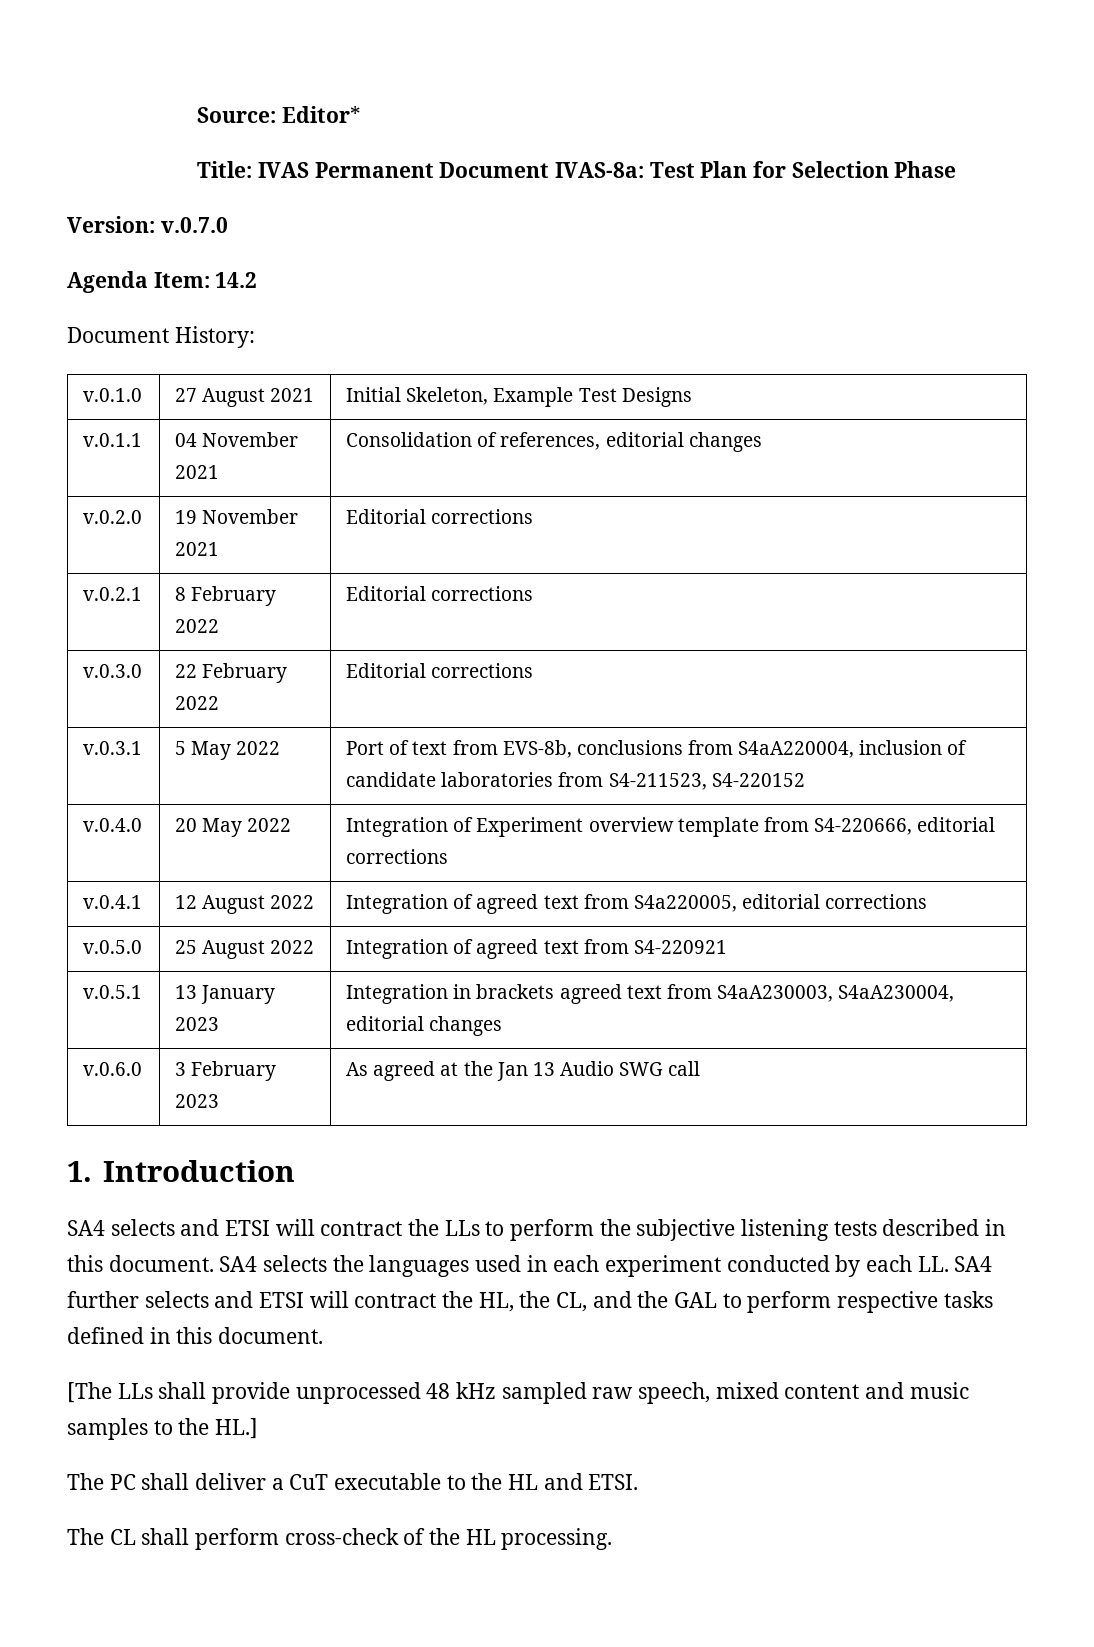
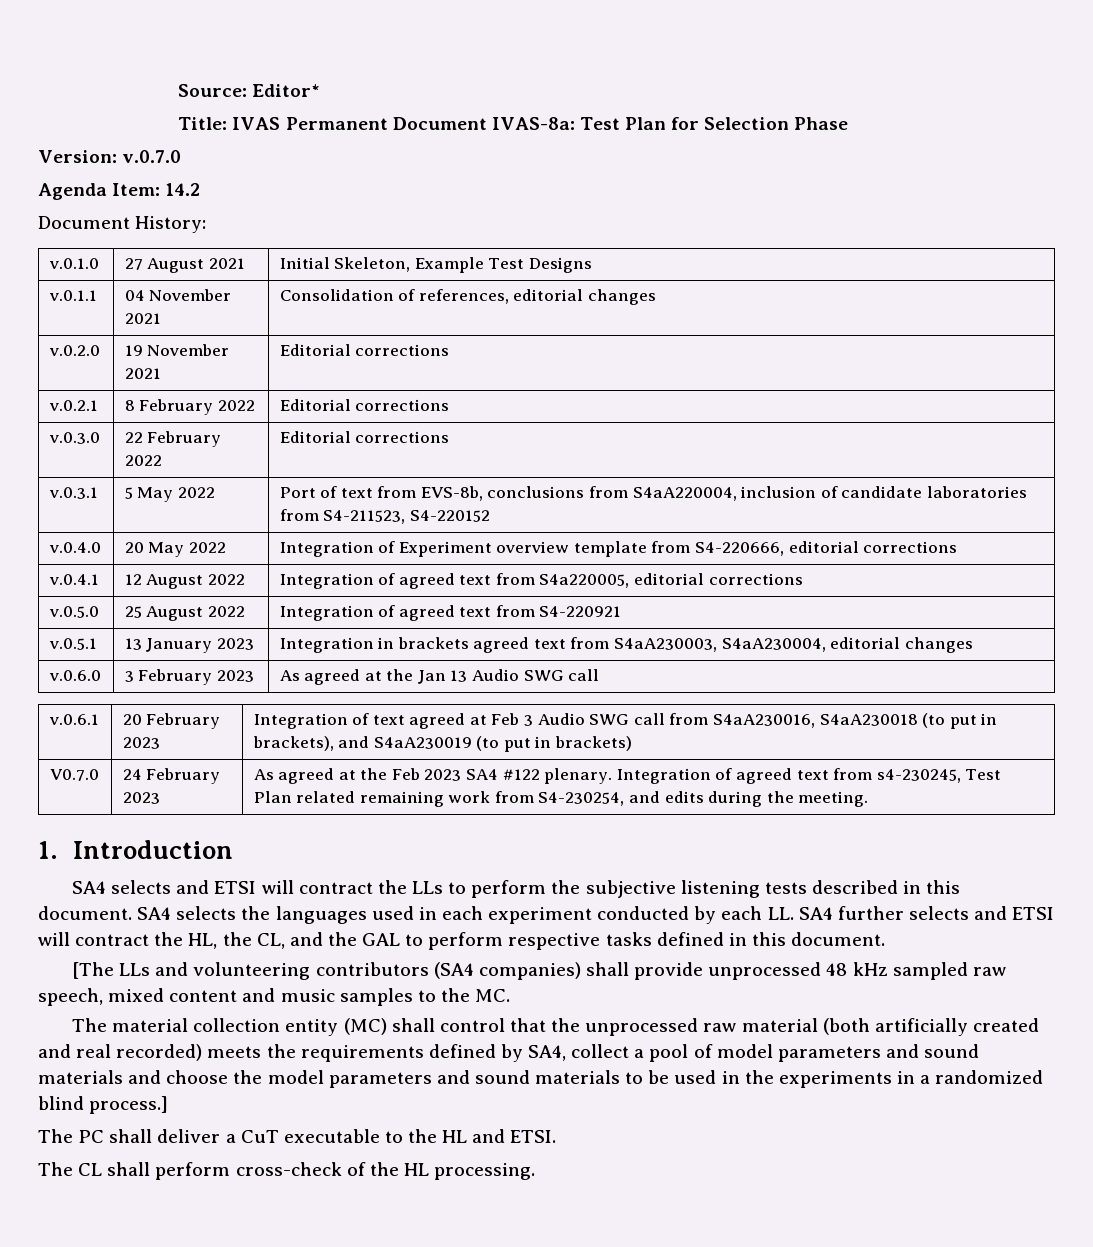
+ v.0.6.1 | 20 February 2023 | Integration of text agreed at Feb 3 Audio SWG call from S4aA230016, S4aA230018 (to put in brackets), and S4aA230019 (to put in brackets)
+ V0.7.0 | 24 February 2023 | As agreed at the Feb 2023 SA4 #122 plenary. Integration of agreed text from s4-230245, Test Plan related remaining work from S4-230254, and edits during the meeting.
- [The LLs shall provide unprocessed 48 kHz sampled raw speech, mixed content and music samples to the HL.]
+ [The LLs and volunteering contributors (SA4 companies) shall provide unprocessed 48 kHz sampled raw speech, mixed content and music samples to the MC.
+ The material collection entity (MC) shall control that the unprocessed raw material (both artificially created and real recorded) meets the requirements defined by SA4, collect a pool of model parameters and sound materials and choose the model parameters and sound materials to be used in the experiments in a randomized blind process.]

